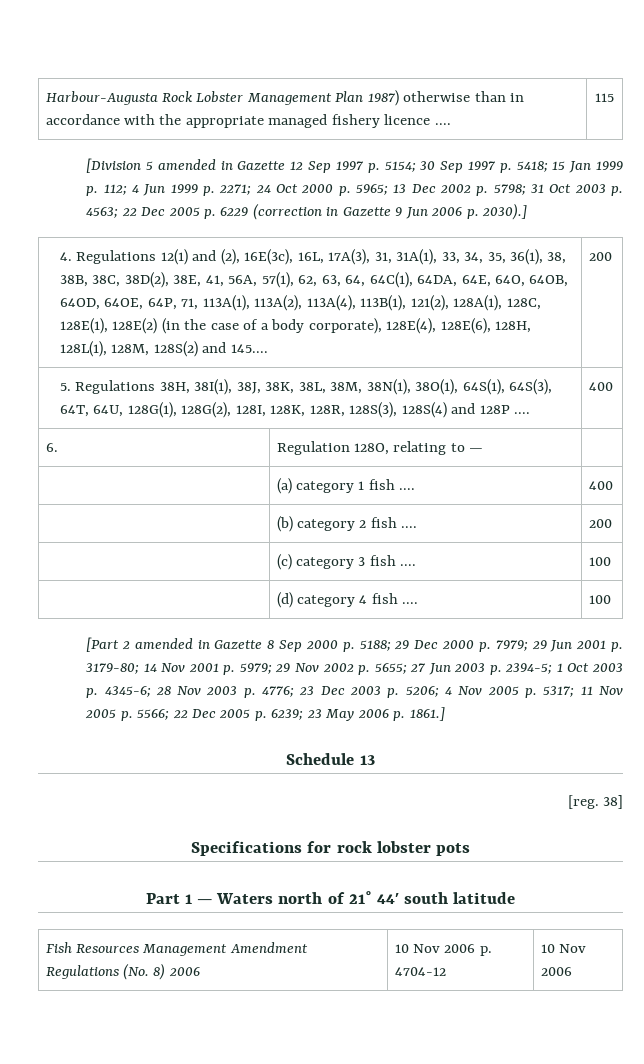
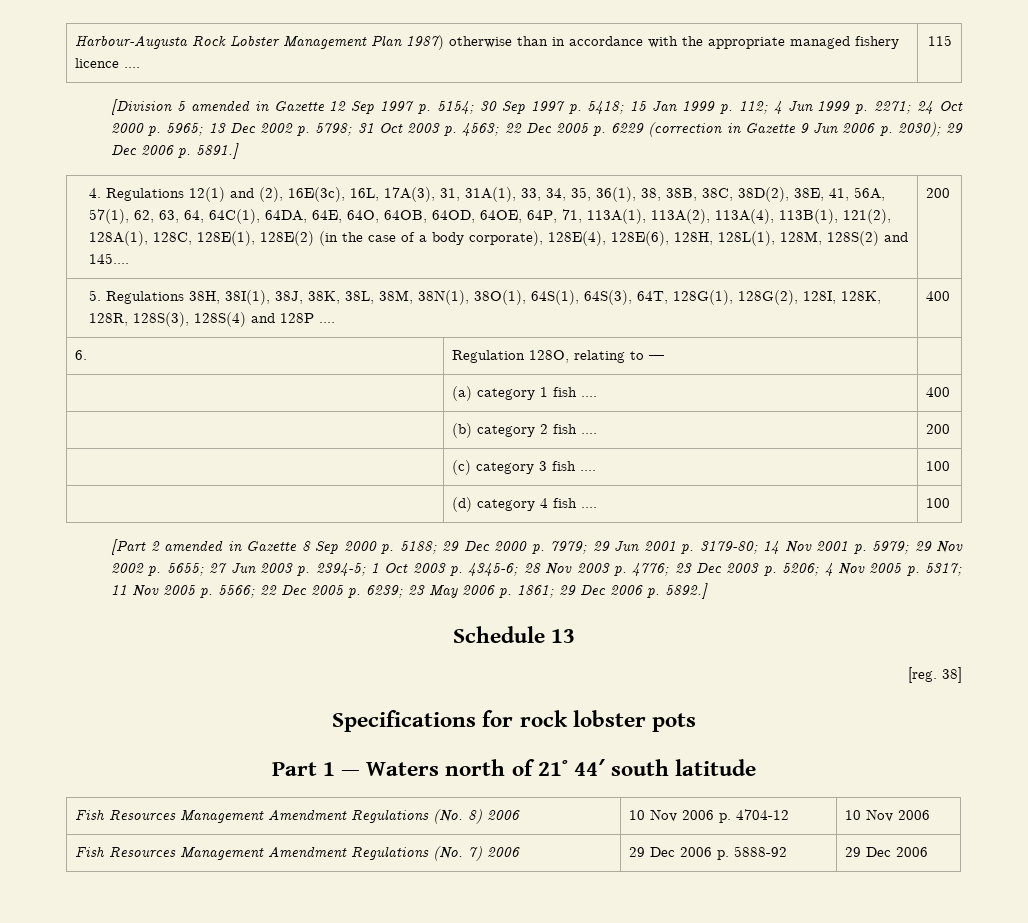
- [Division 5 amended in Gazette 12 Sep 1997 p. 5154; 30 Sep 1997 p. 5418; 15 Jan 1999 p. 112; 4 Jun 1999 p. 2271; 24 Oct 2000 p. 5965; 13 Dec 2002 p. 5798; 31 Oct 2003 p. 4563; 22 Dec 2005 p. 6229 (correction in Gazette 9 Jun 2006 p. 2030).]
+ [Division 5 amended in Gazette 12 Sep 1997 p. 5154; 30 Sep 1997 p. 5418; 15 Jan 1999 p. 112; 4 Jun 1999 p. 2271; 24 Oct 2000 p. 5965; 13 Dec 2002 p. 5798; 31 Oct 2003 p. 4563; 22 Dec 2005 p. 6229 (correction in Gazette 9 Jun 2006 p. 2030); 29 Dec 2006 p. 5891.]
- 5. Regulations 38H, 38I(1), 38J, 38K, 38L, 38M, 38N(1), 38O(1), 64S(1), 64S(3), 64T, 64U, 128G(1), 128G(2), 128I, 128K, 128R, 128S(3), 128S(4) and 128P .... | 400
+ 5. Regulations 38H, 38I(1), 38J, 38K, 38L, 38M, 38N(1), 38O(1), 64S(1), 64S(3), 64T, 128G(1), 128G(2), 128I, 128K, 128R, 128S(3), 128S(4) and 128P .... | 400
- 23 May 2006 p. 1861.]
+ 23 May 2006 p. 1861; 29 Dec 2006 p. 5892.]
+ Fish Resources Management Amendment Regulations (No. 7) 2006 | 29 Dec 2006 p. 5888-92 | 29 Dec 2006

